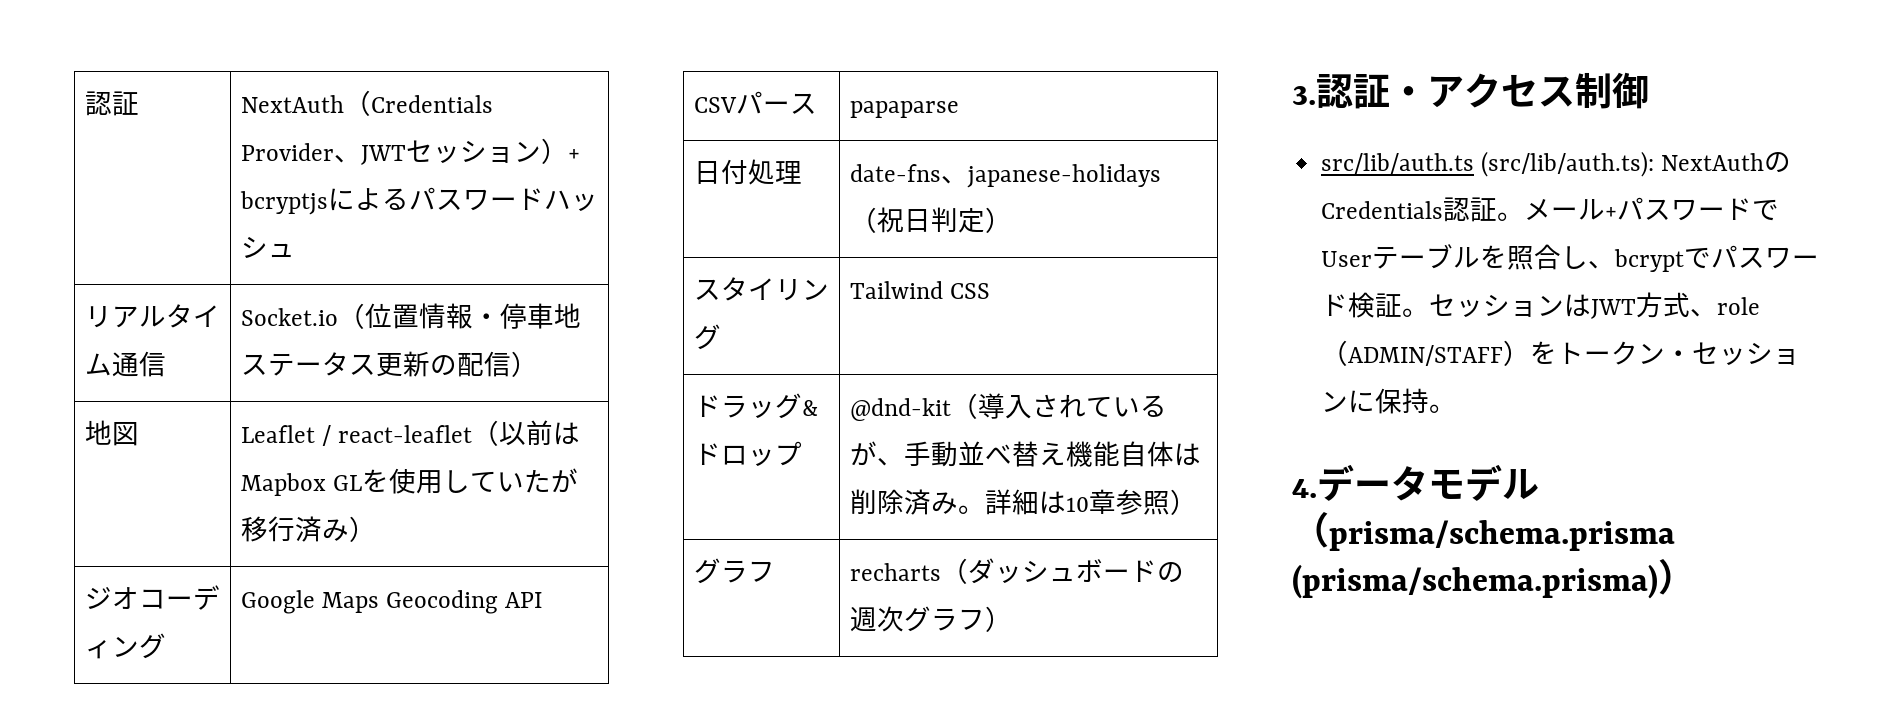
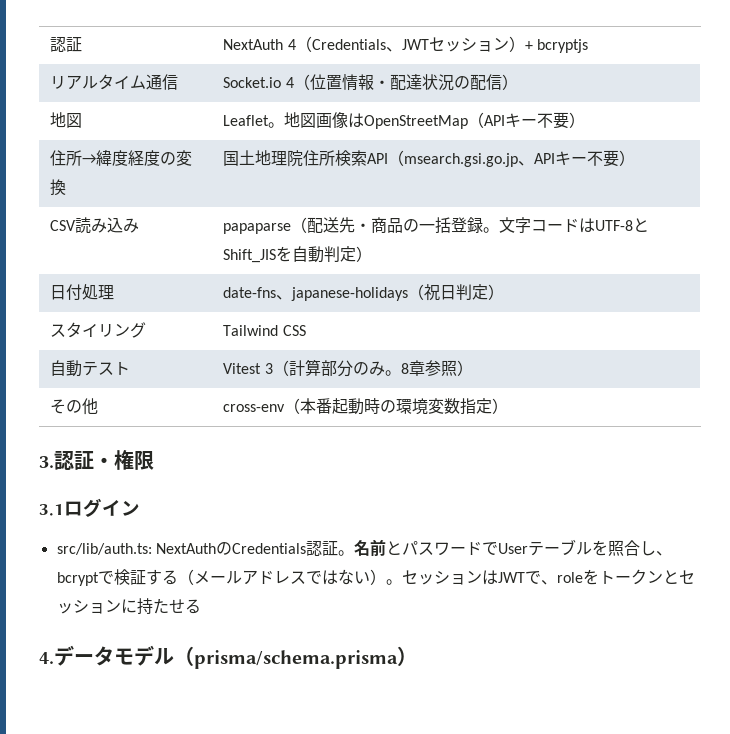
- 認証 | NextAuth（Credentials Provider、JWTセッション）+ bcryptjsによるパスワードハッシュ
+ 認証 | NextAuth 4（Credentials、JWTセッション）+ bcryptjs
- リアルタイム通信 | Socket.io（位置情報・停車地ステータス更新の配信）
+ リアルタイム通信 | Socket.io 4（位置情報・配達状況の配信）
- 地図 | Leaflet / react-leaflet（以前はMapbox GLを使用していたが移行済み）
- ジオコーディング | Google Maps Geocoding API
- CSVパース | papaparse
+ 地図 | Leaflet。地図画像はOpenStreetMap（APIキー不要）
+ 住所→緯度経度の変換 | 国土地理院住所検索API（msearch.gsi.go.jp、APIキー不要）
+ CSV読み込み | papaparse（配送先・商品の一括登録。文字コードはUTF-8とShift_JISを自動判定）
- ドラッグ&ドロップ | @dnd-kit（導入されているが、手動並べ替え機能自体は削除済み。詳細は10章参照）
- グラフ | recharts（ダッシュボードの週次グラフ）
- 3.認証・アクセス制御
- src/lib/auth.ts (src/lib/auth.ts): NextAuthのCredentials認証。
+ 自動テスト | Vitest 3（計算部分のみ。8章参照）
+ その他 | cross-env（本番起動時の環境変数指定）
+ 3.認証・権限
+ 3.1ログイン
+ src/lib/auth.ts: NextAuthのCredentials認証。
- メール+パスワードでUserテーブルを照合し、bcryptでパスワード検証。
+ 名前とパスワードでUserテーブルを照合し、bcryptで検証する（メールアドレスではない）。
- セッションはJWT方式、role（ADMIN/STAFF）をトークン・セッションに保持。
+ セッションはJWTで、roleをトークンとセッションに持たせる
- 4.データモデル（prisma/schema.prisma (prisma/schema.prisma)）
+ 4.データモデル（prisma/schema.prisma）

